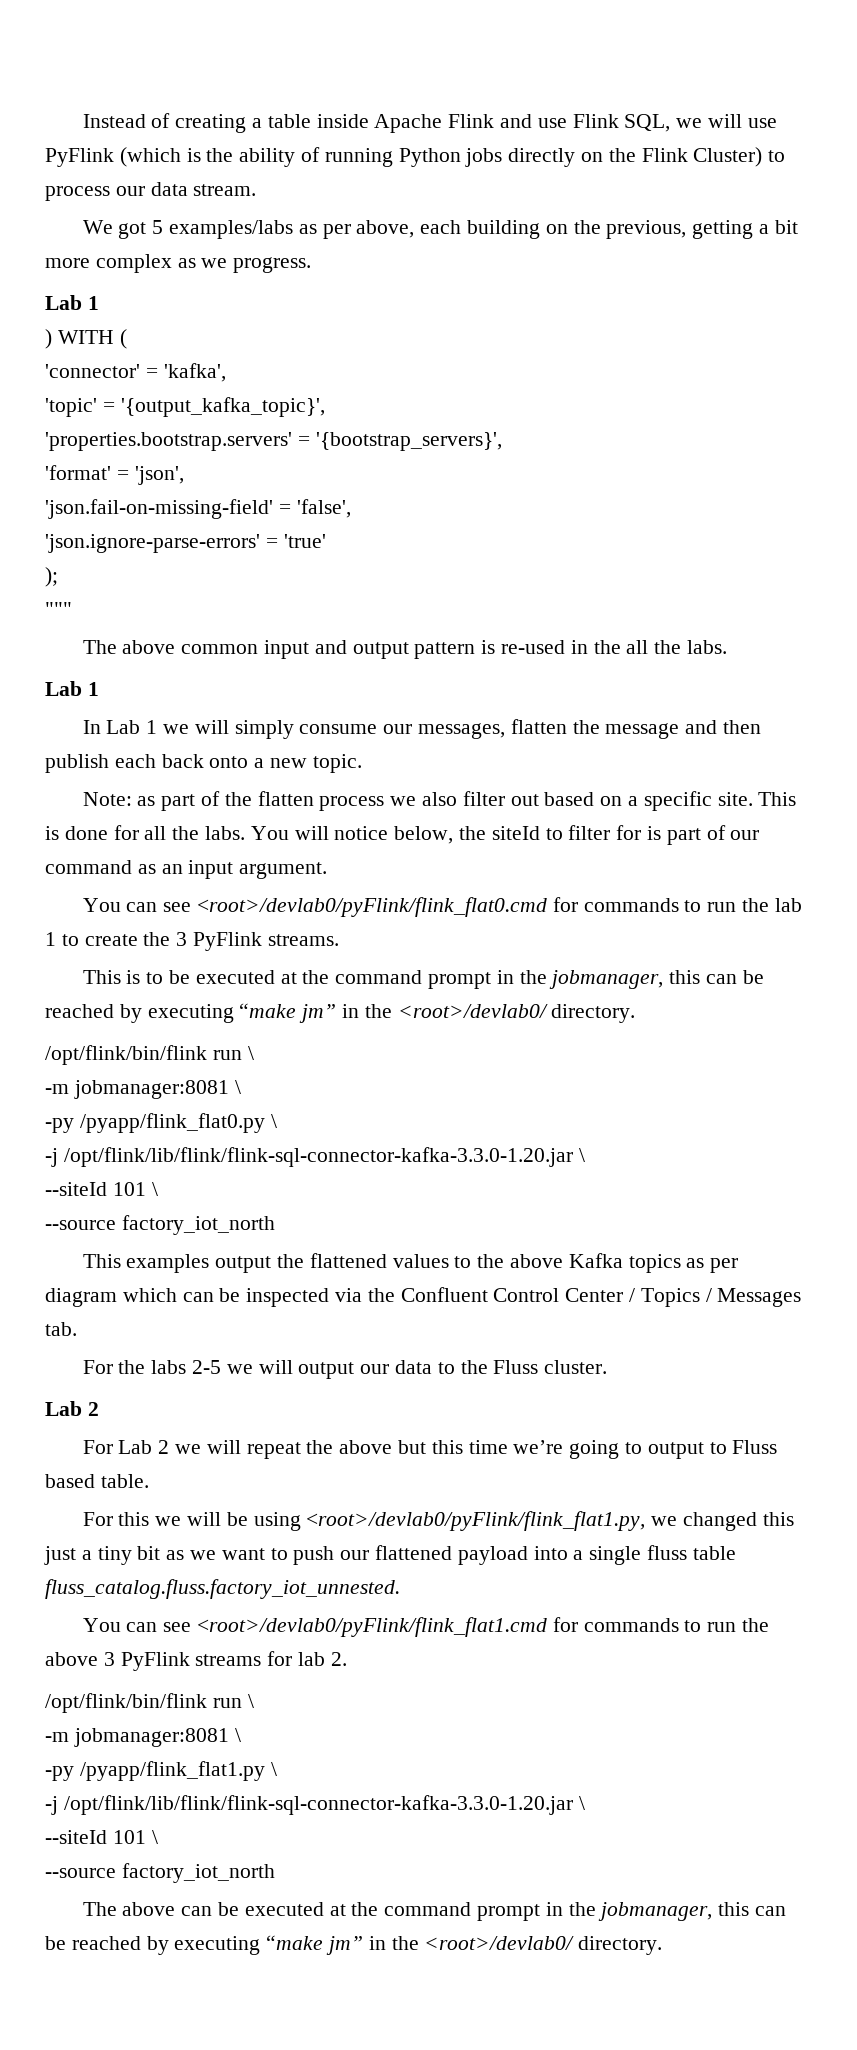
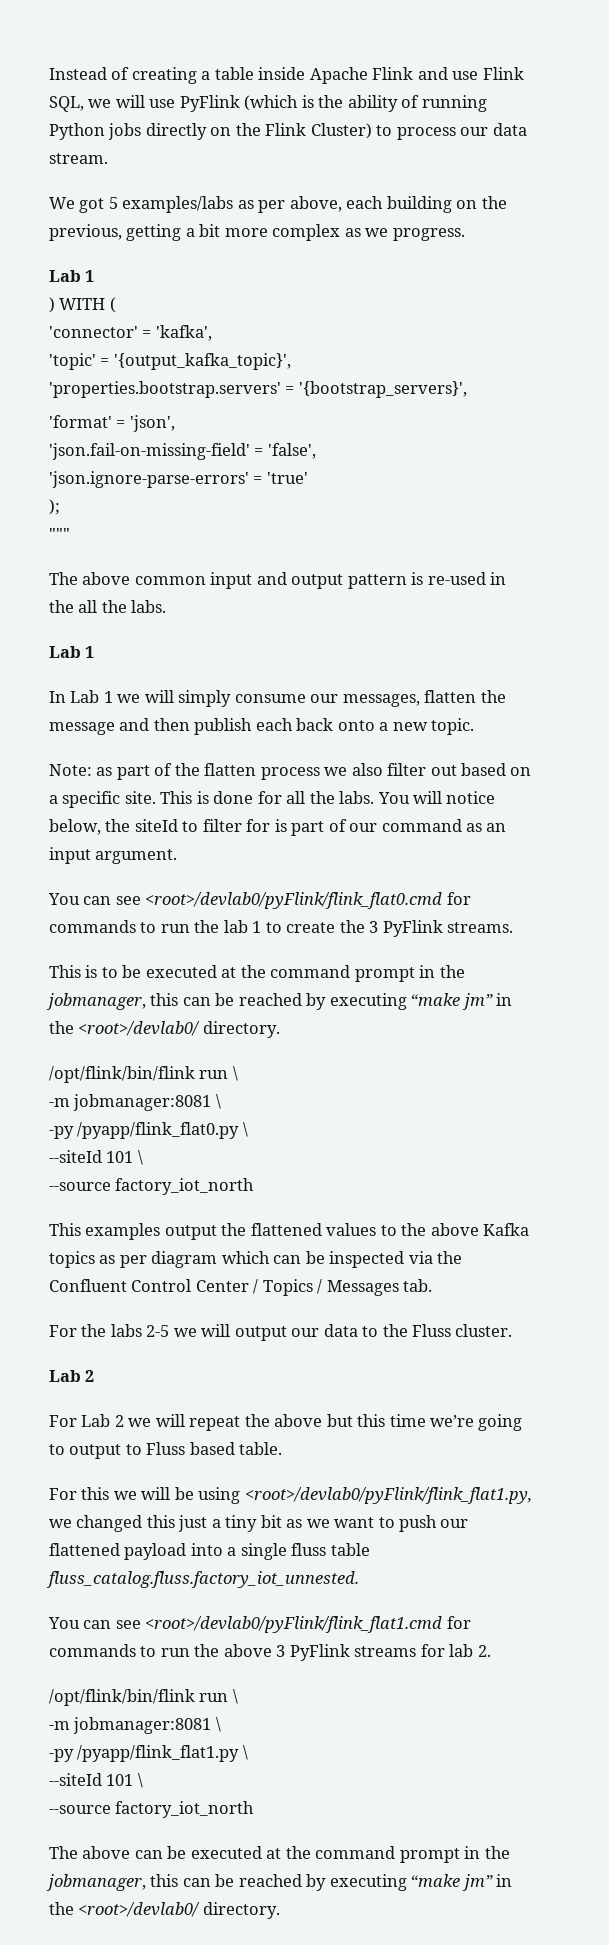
  -py /pyapp/flink_flat0.py \
- -j /opt/flink/lib/flink/flink-sql-connector-kafka-3.3.0-1.20.jar \
  -py /pyapp/flink_flat1.py \
- -j /opt/flink/lib/flink/flink-sql-connector-kafka-3.3.0-1.20.jar \

